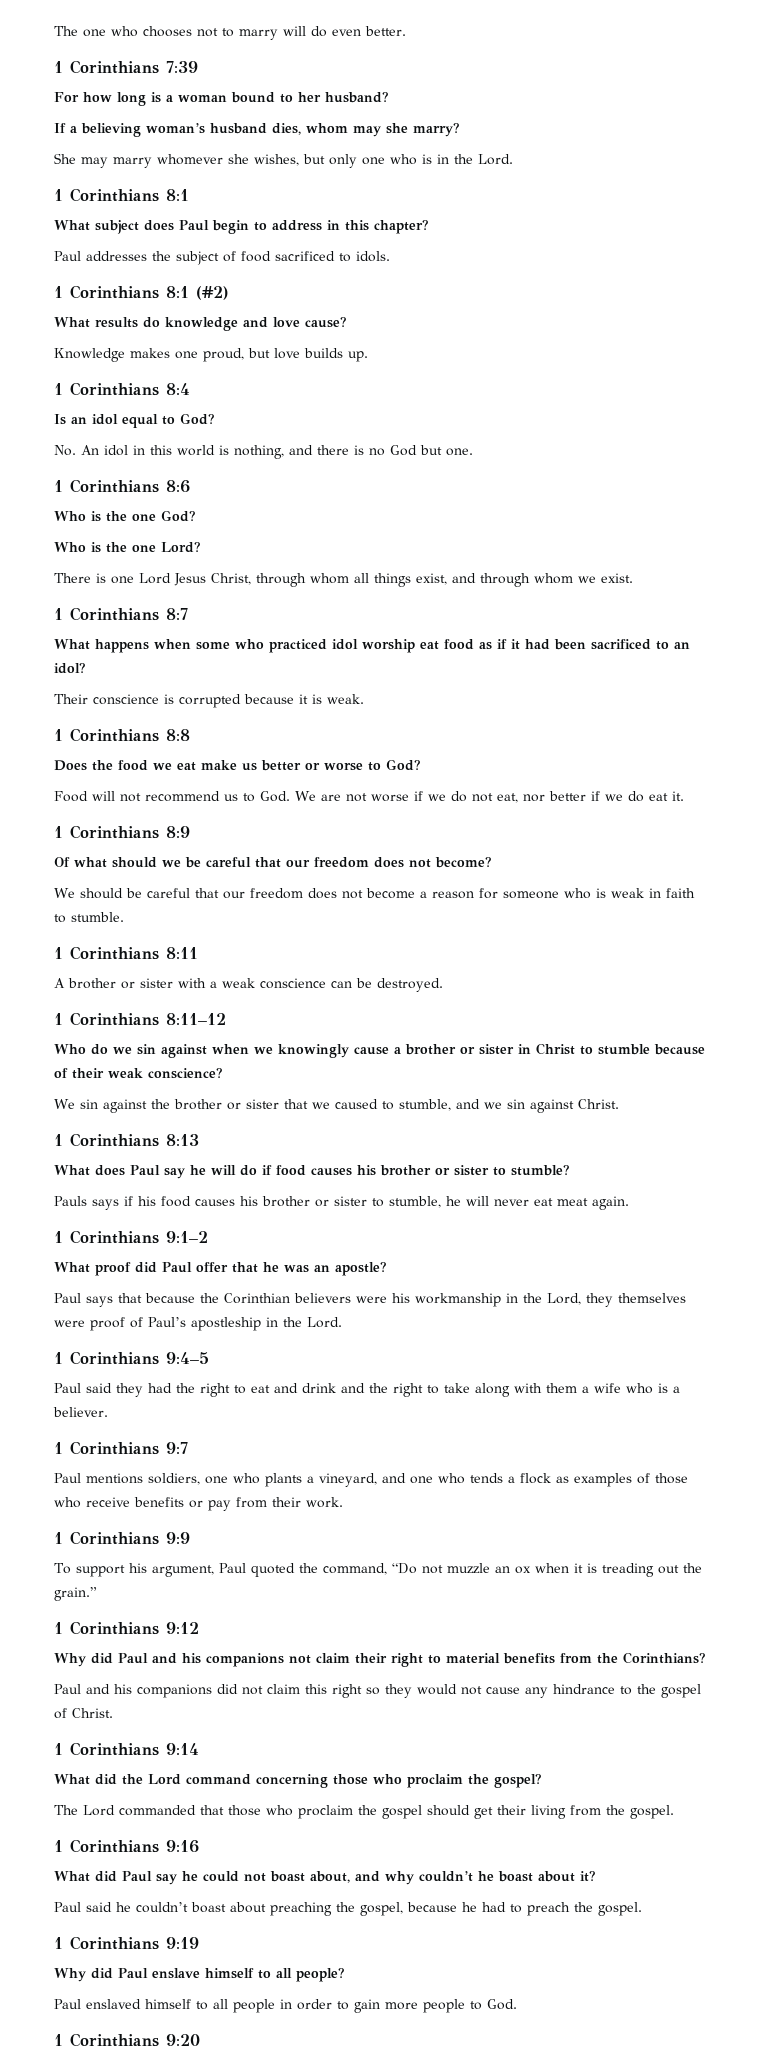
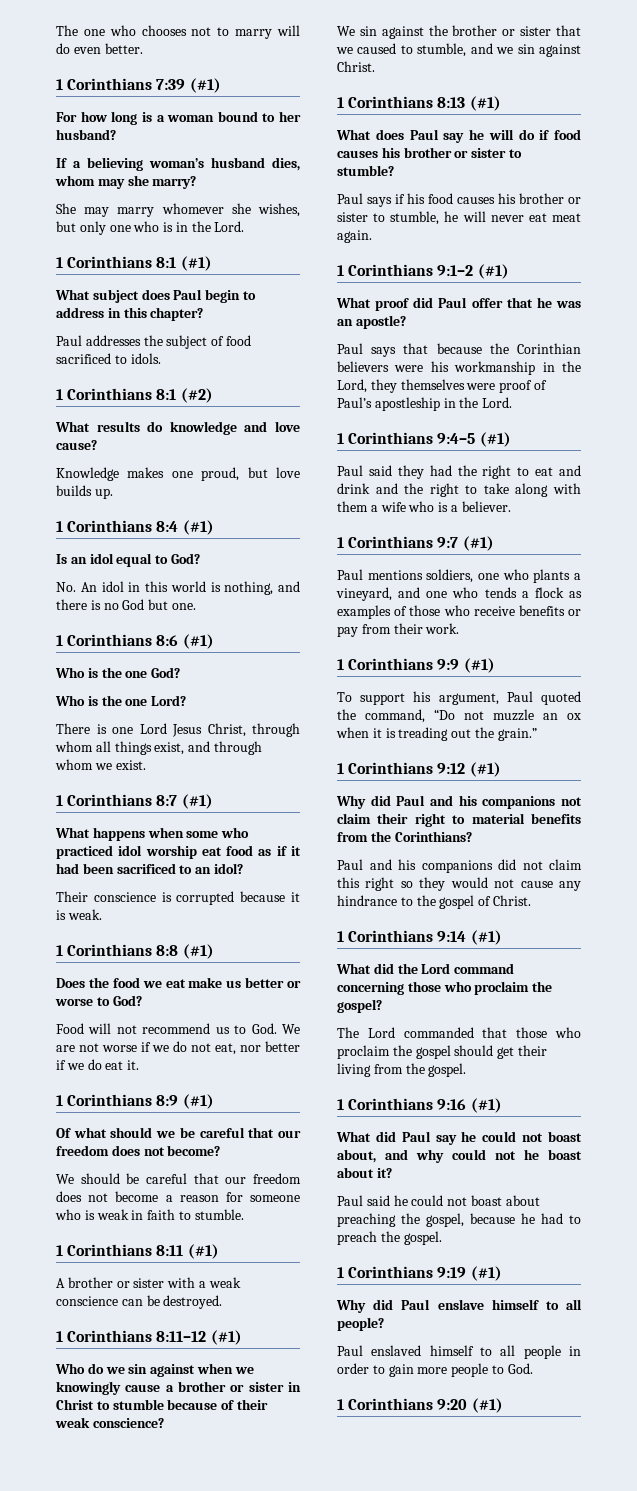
- 1 Corinthians 7:39
+ 1 Corinthians 7:39 (#1)
  She may marry whomever she wishes, but only one who is in the Lord.
- 1 Corinthians 8:1
+ 1 Corinthians 8:1 (#1)
- 1 Corinthians 8:4
+ 1 Corinthians 8:4 (#1)
- 1 Corinthians 8:6
+ 1 Corinthians 8:6 (#1)
- 1 Corinthians 8:7
+ 1 Corinthians 8:7 (#1)
- 1 Corinthians 8:8
+ 1 Corinthians 8:8 (#1)
- 1 Corinthians 8:9
+ 1 Corinthians 8:9 (#1)
- 1 Corinthians 8:11
+ 1 Corinthians 8:11 (#1)
- 1 Corinthians 8:11–12
+ 1 Corinthians 8:11–12 (#1)
- 1 Corinthians 8:13
+ 1 Corinthians 8:13 (#1)
- Pauls says if his food causes his brother or sister to stumble, he will never eat meat again.
+ Paul says if his food causes his brother or sister to stumble, he will never eat meat again.
- 1 Corinthians 9:1–2
+ 1 Corinthians 9:1–2 (#1)
- 1 Corinthians 9:4–5
+ 1 Corinthians 9:4–5 (#1)
- 1 Corinthians 9:7
+ 1 Corinthians 9:7 (#1)
- 1 Corinthians 9:9
+ 1 Corinthians 9:9 (#1)
- 1 Corinthians 9:12
+ 1 Corinthians 9:12 (#1)
- 1 Corinthians 9:14
+ 1 Corinthians 9:14 (#1)
- 1 Corinthians 9:16
+ 1 Corinthians 9:16 (#1)
- What did Paul say he could not boast about, and why couldn’t he boast about it?
+ What did Paul say he could not boast about, and why could not he boast about it?
- Paul said he couldn’t boast about preaching the gospel, because he had to preach the gospel.
+ Paul said he could not boast about preaching the gospel, because he had to preach the gospel.
- 1 Corinthians 9:19
+ 1 Corinthians 9:19 (#1)
- 1 Corinthians 9:20
+ 1 Corinthians 9:20 (#1)

